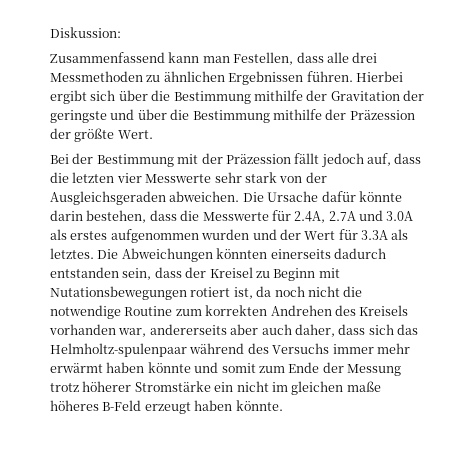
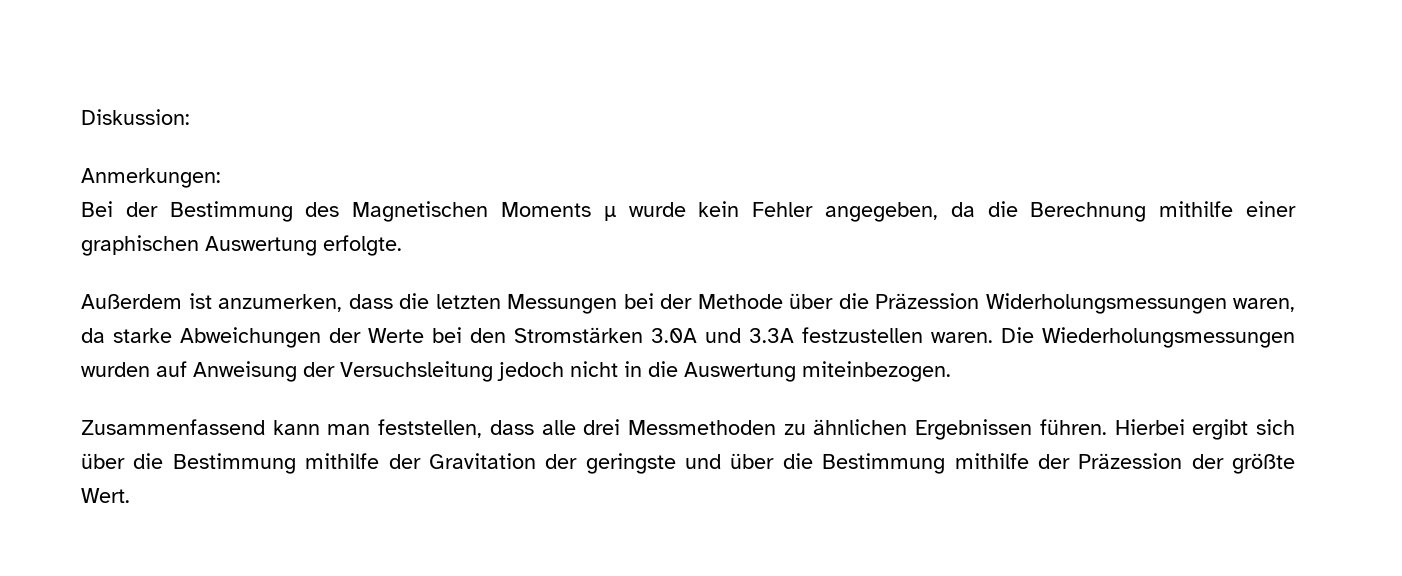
+ Anmerkungen:
+ Bei der Bestimmung des Magnetischen Moments µ wurde kein Fehler angegeben, da die Berechnung mithilfe einer graphischen Auswertung erfolgte.
+ Außerdem ist anzumerken, dass die letzten Messungen bei der Methode über die Präzession Widerholungsmessungen waren, da starke Abweichungen der Werte bei den Stromstärken 3.0A und 3.3A festzustellen waren. Die Wiederholungsmessungen wurden auf Anweisung der Versuchsleitung jedoch nicht in die Auswertung miteinbezogen.
- Zusammenfassend kann man Festellen, dass alle drei Messmethoden zu ähnlichen Ergebnissen führen.
+ Zusammenfassend kann man feststellen, dass alle drei Messmethoden zu ähnlichen Ergebnissen führen.
- Bei der Bestimmung mit der Präzession fällt jedoch auf, dass die letzten vier Messwerte sehr stark von der Ausgleichsgeraden abweichen. Die Ursache dafür könnte darin bestehen, dass die Messwerte für 2.4A, 2.7A und 3.0A als erstes aufgenommen wurden und der Wert für 3.3A als letztes. Die Abweichungen könnten einerseits dadurch entstanden sein, dass der Kreisel zu Beginn mit Nutationsbewegungen rotiert ist, da noch nicht die notwendige Routine zum korrekten Andrehen des Kreisels vorhanden war, andererseits aber auch daher, dass sich das Helmholtz-spulenpaar während des Versuchs immer mehr erwärmt haben könnte und somit zum Ende der Messung trotz höherer Stromstärke ein nicht im gleichen maße höheres B-Feld erzeugt haben könnte.

